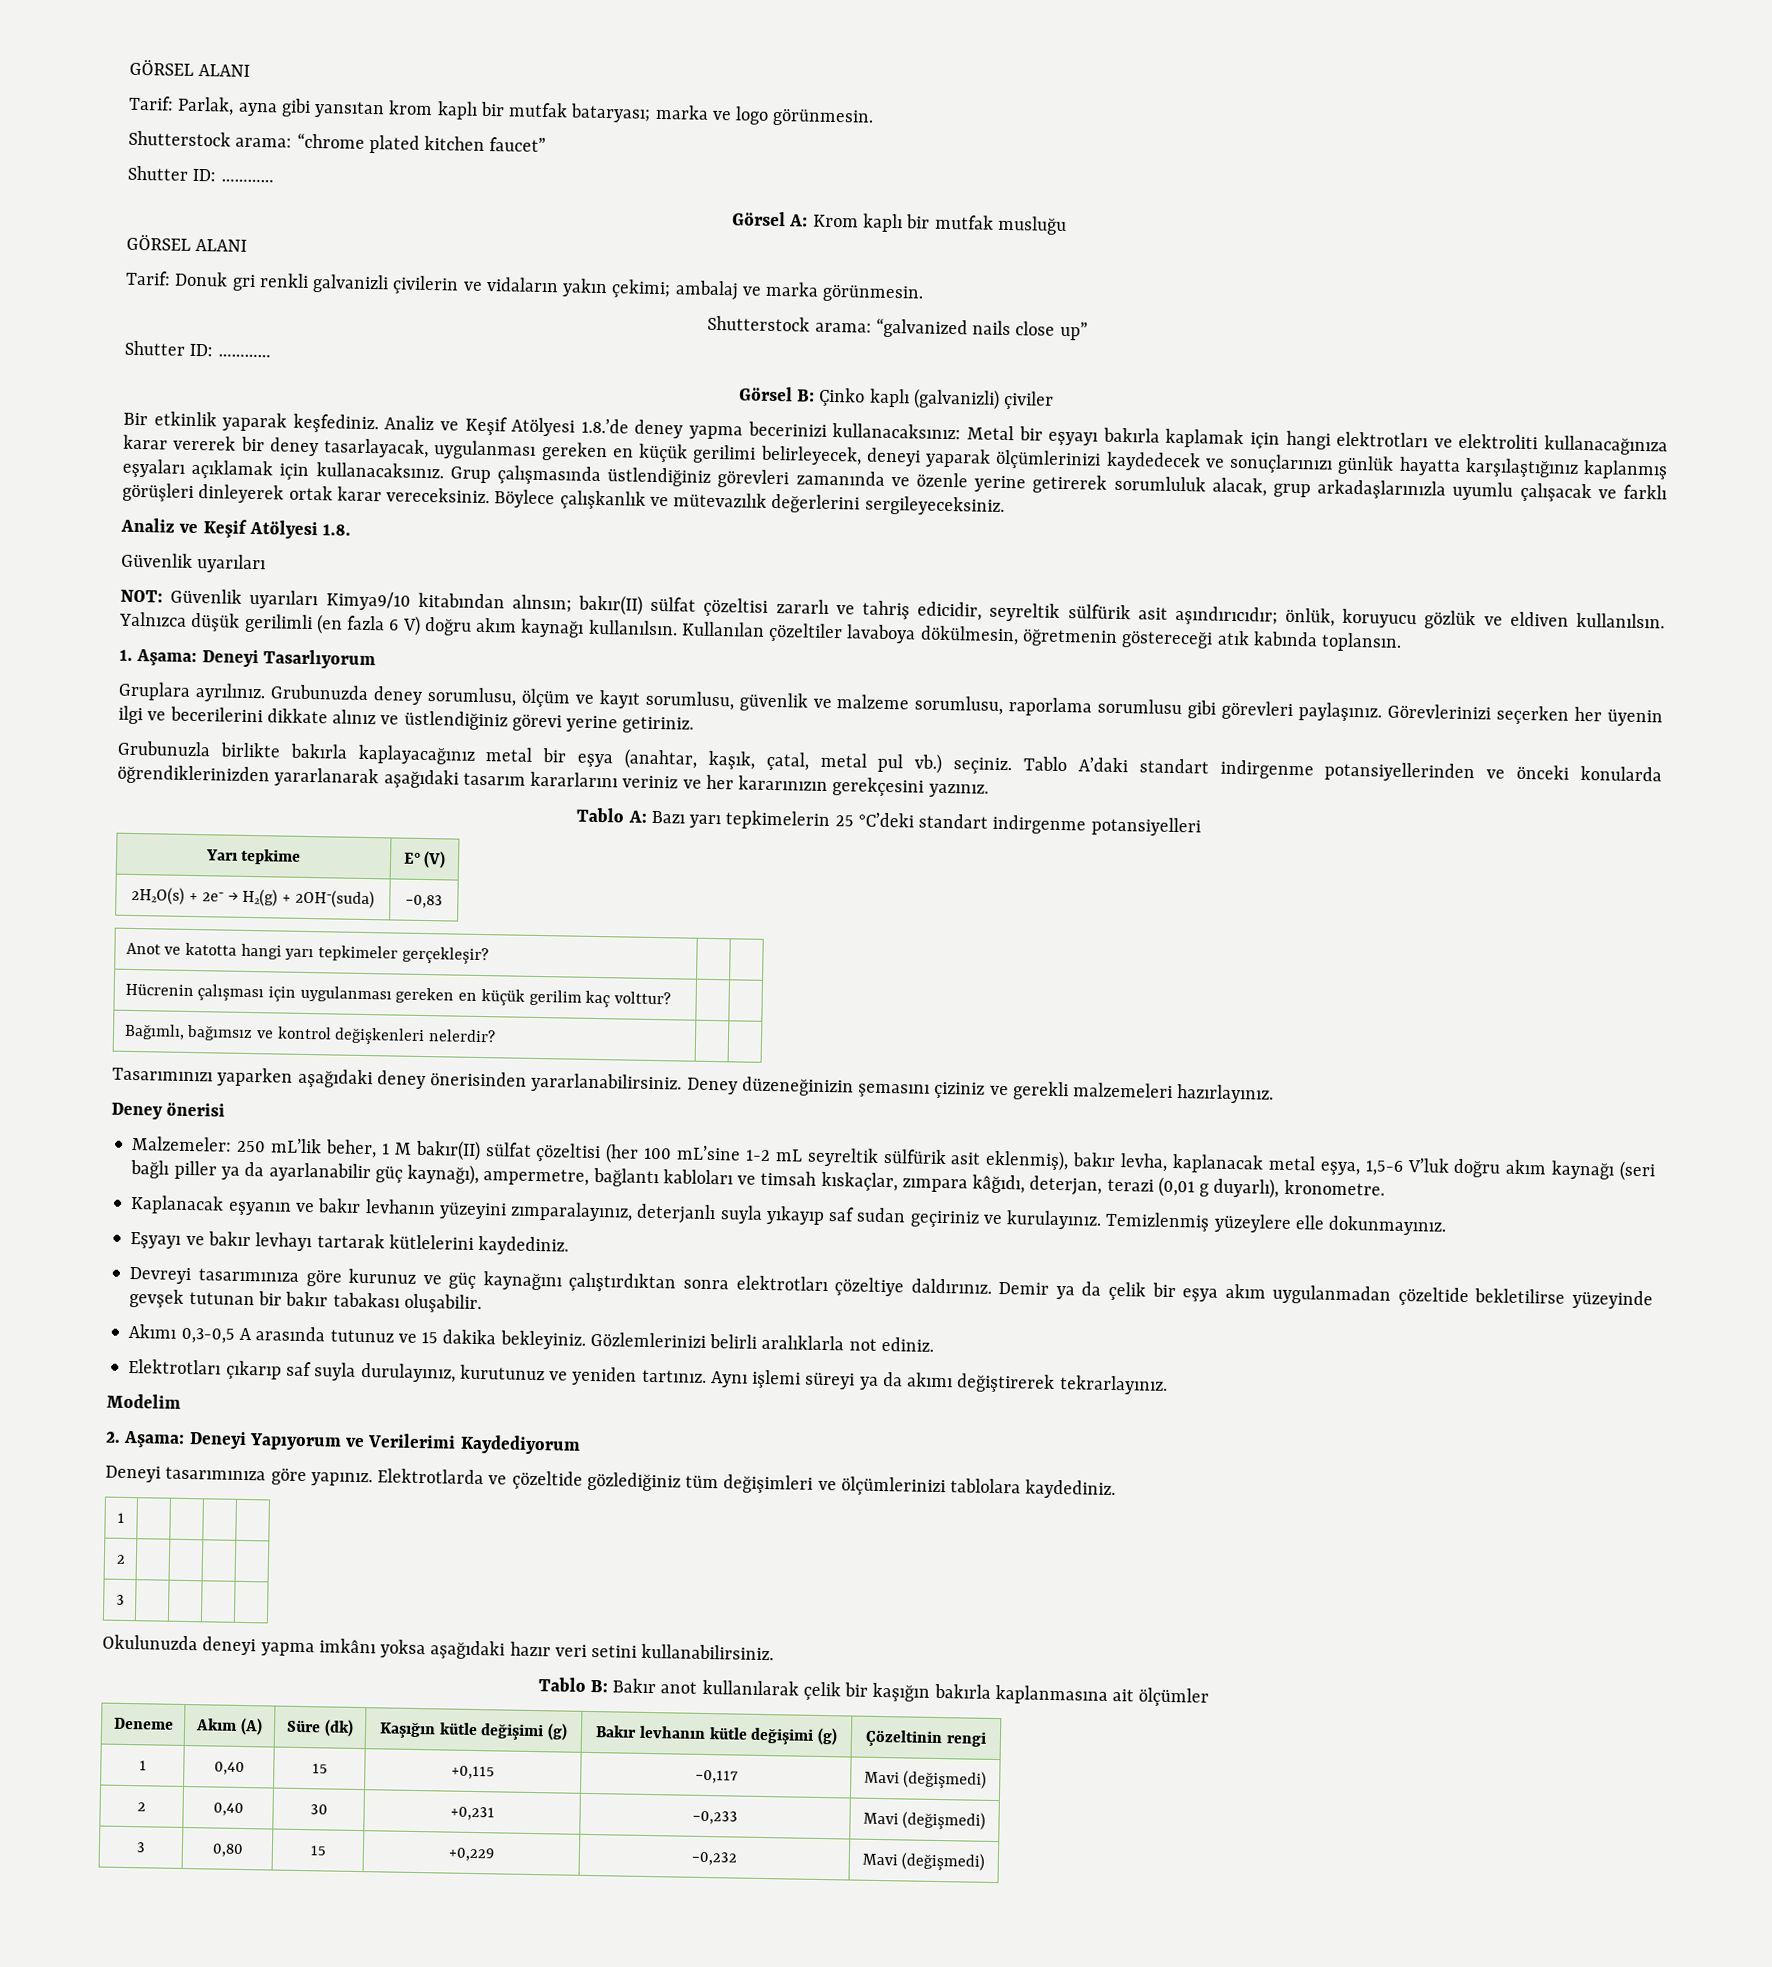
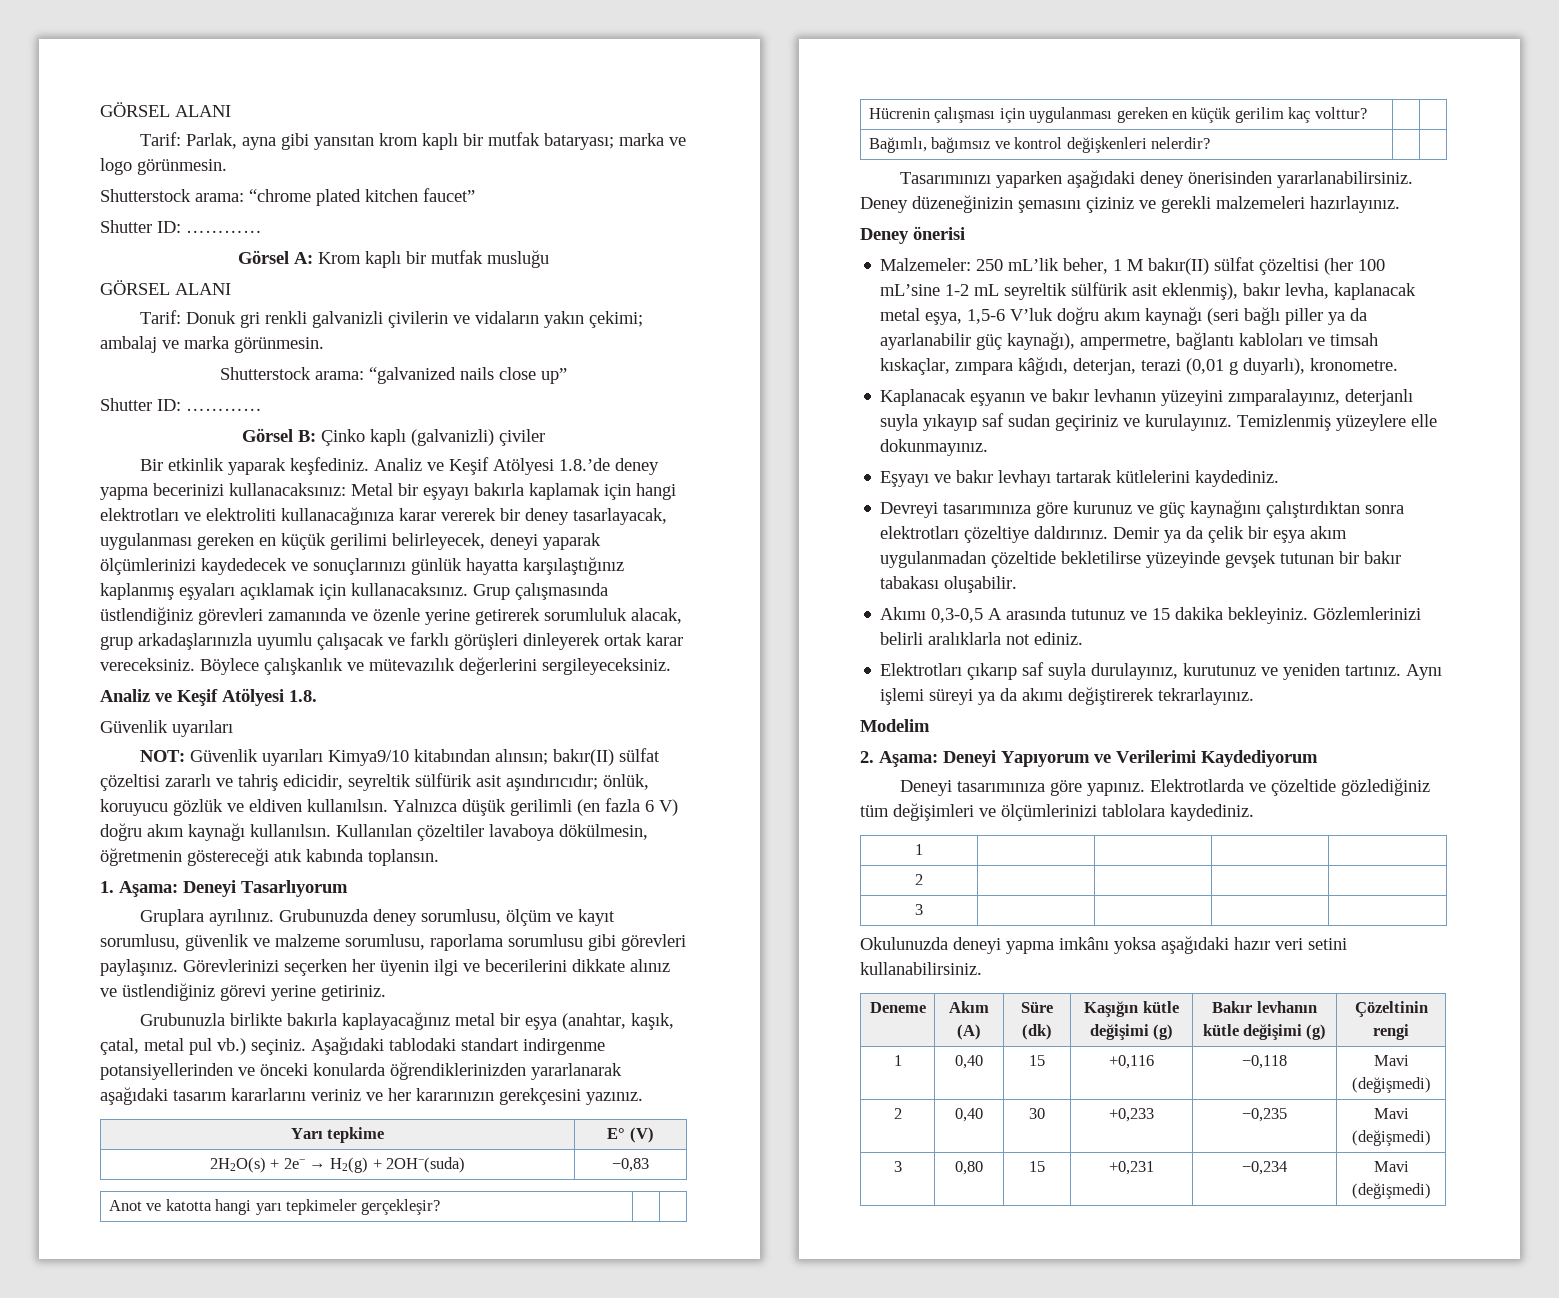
- Tablo A’daki standart indirgenme potansiyellerinden ve önceki konularda öğrendiklerinizden yararlanarak aşağıdaki tasarım kararlarını veriniz ve her kararınızın gerekçesini yazınız.
+ Aşağıdaki tablodaki standart indirgenme potansiyellerinden ve önceki konularda öğrendiklerinizden yararlanarak aşağıdaki tasarım kararlarını veriniz ve her kararınızın gerekçesini yazınız.
- Tablo A: Bazı yarı tepkimelerin 25 °C’deki standart indirgenme potansiyelleri
- Tablo B: Bakır anot kullanılarak çelik bir kaşığın bakırla kaplanmasına ait ölçümler
- 1 | 0,40 | 15 | +0,115 | −0,117 | Mavi (değişmedi)
+ 1 | 0,40 | 15 | +0,116 | −0,118 | Mavi (değişmedi)
- 2 | 0,40 | 30 | +0,231 | −0,233 | Mavi (değişmedi)
+ 2 | 0,40 | 30 | +0,233 | −0,235 | Mavi (değişmedi)
- 3 | 0,80 | 15 | +0,229 | −0,232 | Mavi (değişmedi)
+ 3 | 0,80 | 15 | +0,231 | −0,234 | Mavi (değişmedi)

